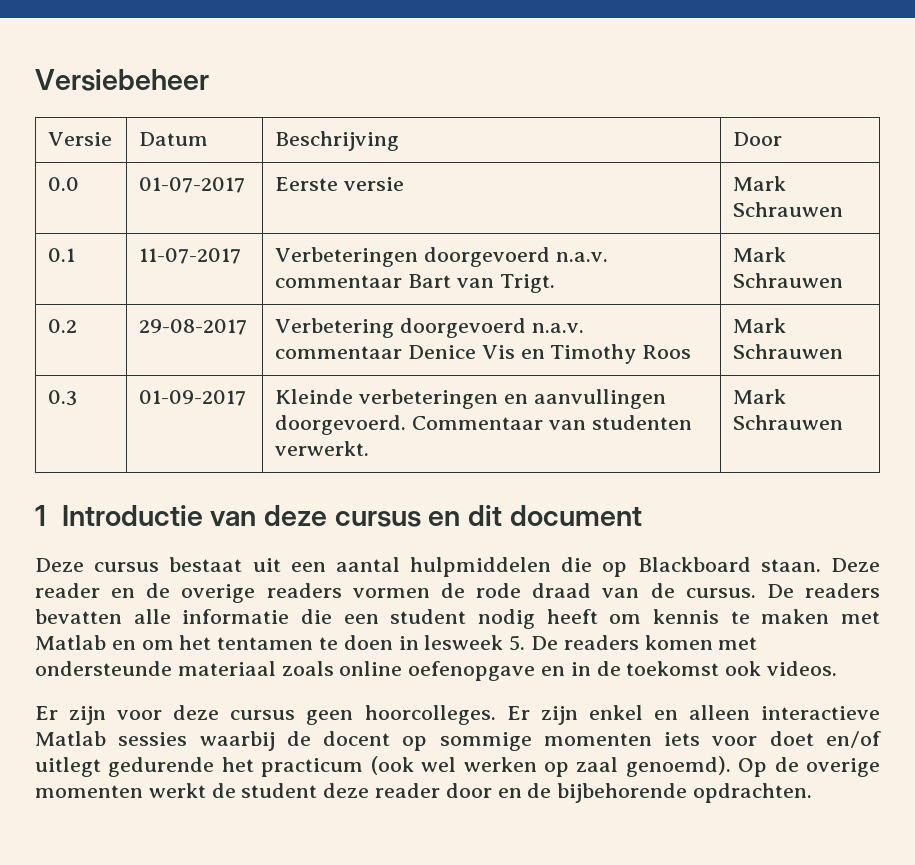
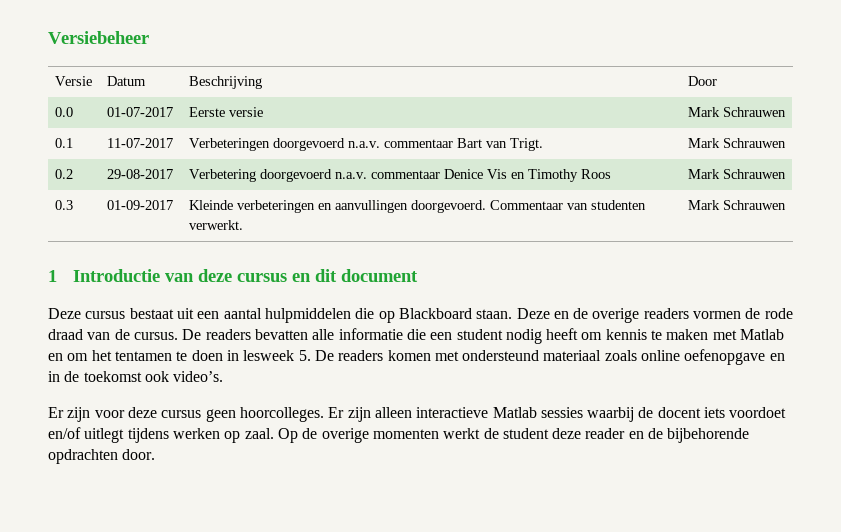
- Deze reader en de overige readers vormen de rode draad van de cursus.
+ Deze en de overige readers vormen de rode draad van de cursus.
- De readers bevatten alle informatie die een student nodig heeft om kennis te maken met Matlab en om het tentamen te doen in lesweek 5. De readers komen met ondersteunde materiaal zoals online oefenopgave en in de toekomst ook videos.
+ De readers bevatten alle informatie die een student nodig heeft om kennis te maken met Matlab en om het tentamen te doen in lesweek 5. De readers komen met ondersteund materiaal zoals online oefenopgave en in de toekomst ook video’s.
- Er zijn enkel en alleen interactieve Matlab sessies waarbij de docent op sommige momenten iets voor doet en/of uitlegt gedurende het practicum (ook wel werken op zaal genoemd).
+ Er zijn alleen interactieve Matlab sessies waarbij de docent iets voordoet en/of uitlegt tijdens werken op zaal.
- Op de overige momenten werkt de student deze reader door en de bijbehorende opdrachten.
+ Op de overige momenten werkt de student deze reader en de bijbehorende opdrachten door.

